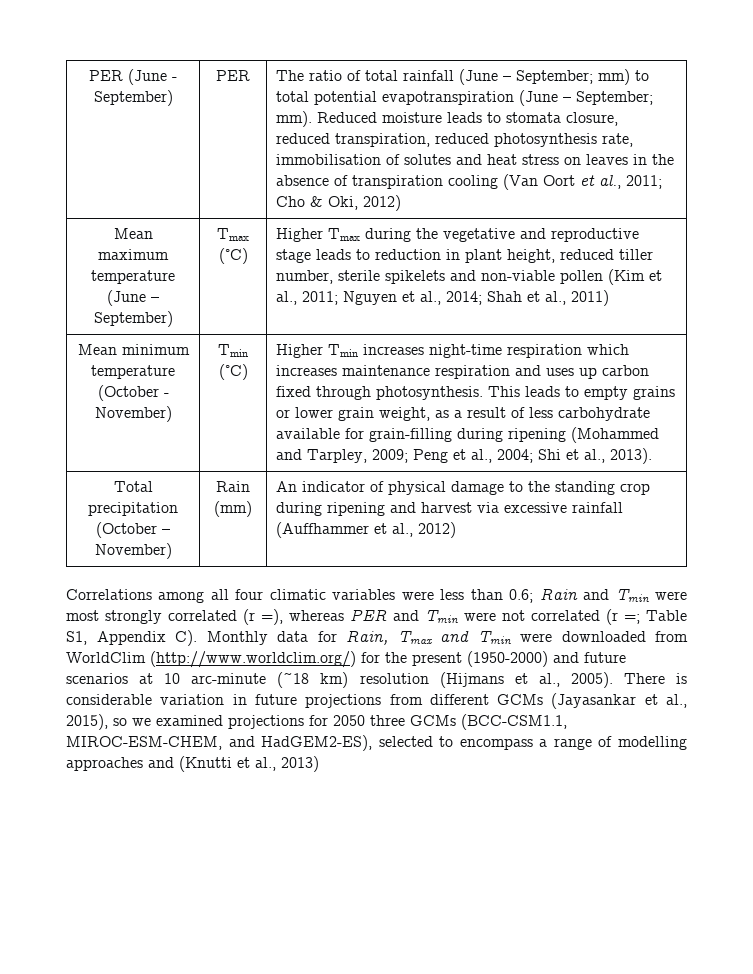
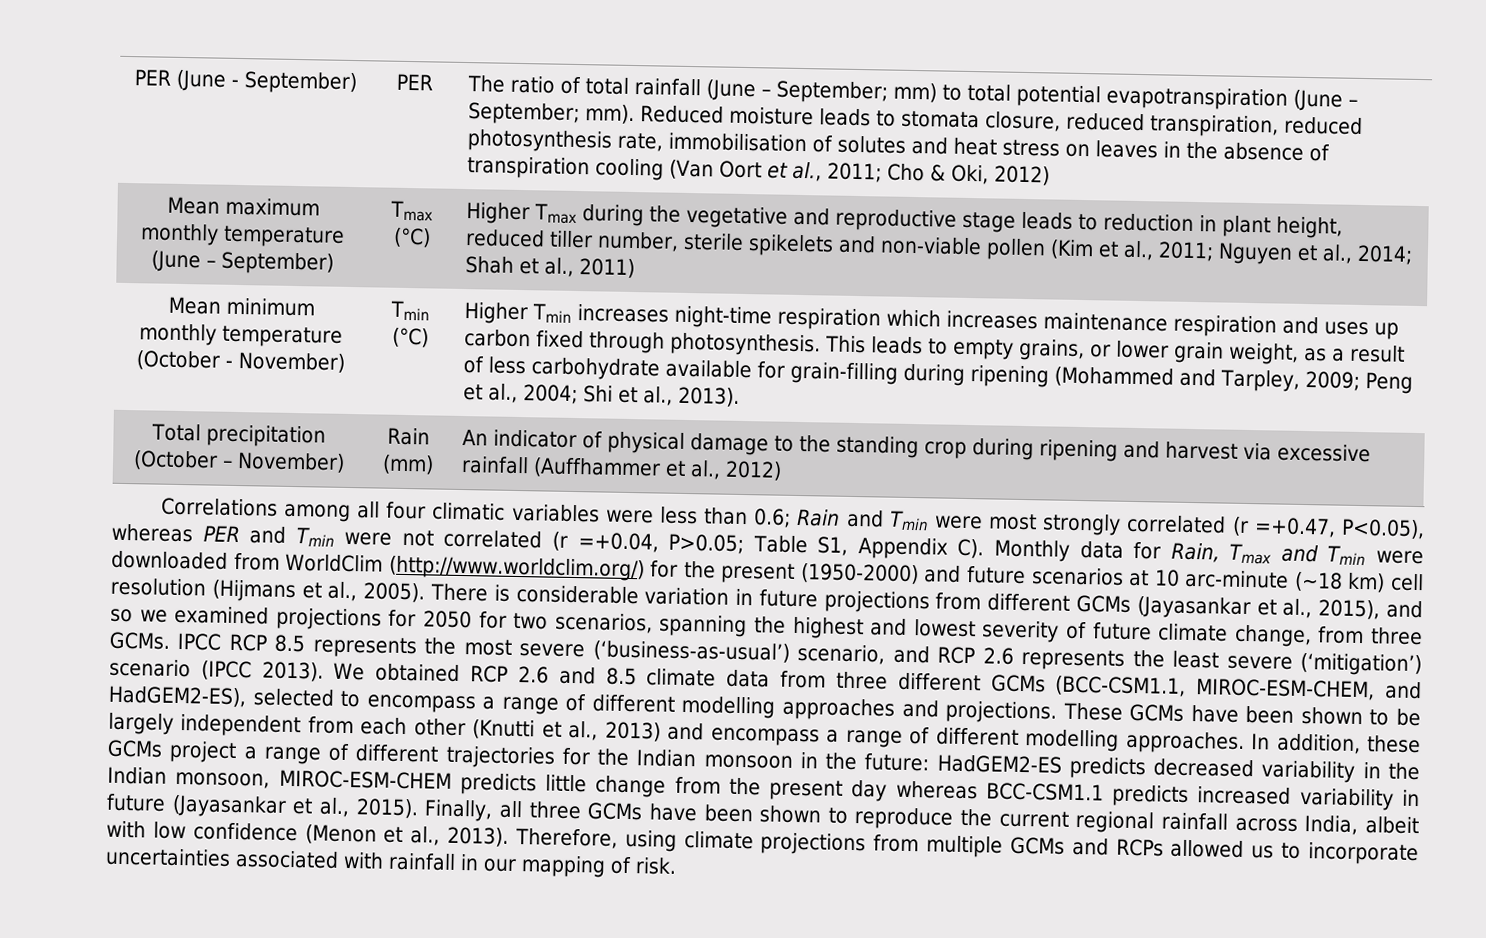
- Mean maximum temperature (June – September)
+ Mean maximum monthly temperature (June – September)
- Mean minimum temperature (October - November)
+ Mean minimum monthly temperature (October - November)
- This leads to empty grains or lower grain weight, as a result of less carbohydrate available for grain-filling during ripening (Mohammed and Tarpley, 2009; Peng et al., 2004; Shi et al., 2013).
+ This leads to empty grains, or lower grain weight, as a result of less carbohydrate available for grain-filling during ripening (Mohammed and Tarpley, 2009; Peng et al., 2004; Shi et al., 2013).
- Correlations among all four climatic variables were less than 0.6; Rain and Tmin were most strongly correlated (r =), whereas PER and Tmin were not correlated (r =; Table S1, Appendix C). Monthly data for Rain, Tmax and Tmin were downloaded from WorldClim (http://www.worldclim.org/) for the present (1950-2000) and future scenarios at 10 arc-minute (~18 km) resolution (Hijmans et al., 2005).
+ Correlations among all four climatic variables were less than 0.6; Rain and Tmin were most strongly correlated (r =+0.47, P<0.05), whereas PER and Tmin were not correlated (r =+0.04, P>0.05; Table S1, Appendix C). Monthly data for Rain, Tmax and Tmin were downloaded from WorldClim (http://www.worldclim.org/) for the present (1950-2000) and future scenarios at 10 arc-minute (~18 km) cell resolution (Hijmans et al., 2005).
- There is considerable variation in future projections from different GCMs (Jayasankar et al., 2015), so we examined projections for 2050 three GCMs (BCC-CSM1.1, MIROC-ESM-CHEM, and HadGEM2-ES), selected to encompass a range of modelling approaches and (Knutti et al., 2013)
+ There is considerable variation in future projections from different GCMs (Jayasankar et al., 2015), and so we examined projections for 2050 for two scenarios, spanning the highest and lowest severity of future climate change, from three GCMs. IPCC RCP 8.5 represents the most severe (‘business-as-usual’) scenario, and RCP 2.6 represents the least severe (‘mitigation’) scenario (IPCC 2013). We obtained RCP 2.6 and 8.5 climate data from three different GCMs (BCC-CSM1.1, MIROC-ESM-CHEM, and HadGEM2-ES), selected to encompass a range of different modelling approaches and projections. These GCMs have been shown to be largely independent from each other (Knutti et al., 2013) and encompass a range of different modelling approaches. In addition, these GCMs project a range of different trajectories for the Indian monsoon in the future: HadGEM2-ES predicts decreased variability in the Indian monsoon, MIROC-ESM-CHEM predicts little change from the present day whereas BCC-CSM1.1 predicts increased variability in future (Jayasankar et al., 2015). Finally, all three GCMs have been shown to reproduce the current regional rainfall across India, albeit with low confidence (Menon et al., 2013). Therefore, using climate projections from multiple GCMs and RCPs allowed us to incorporate uncertainties associated with rainfall in our mapping of risk.

